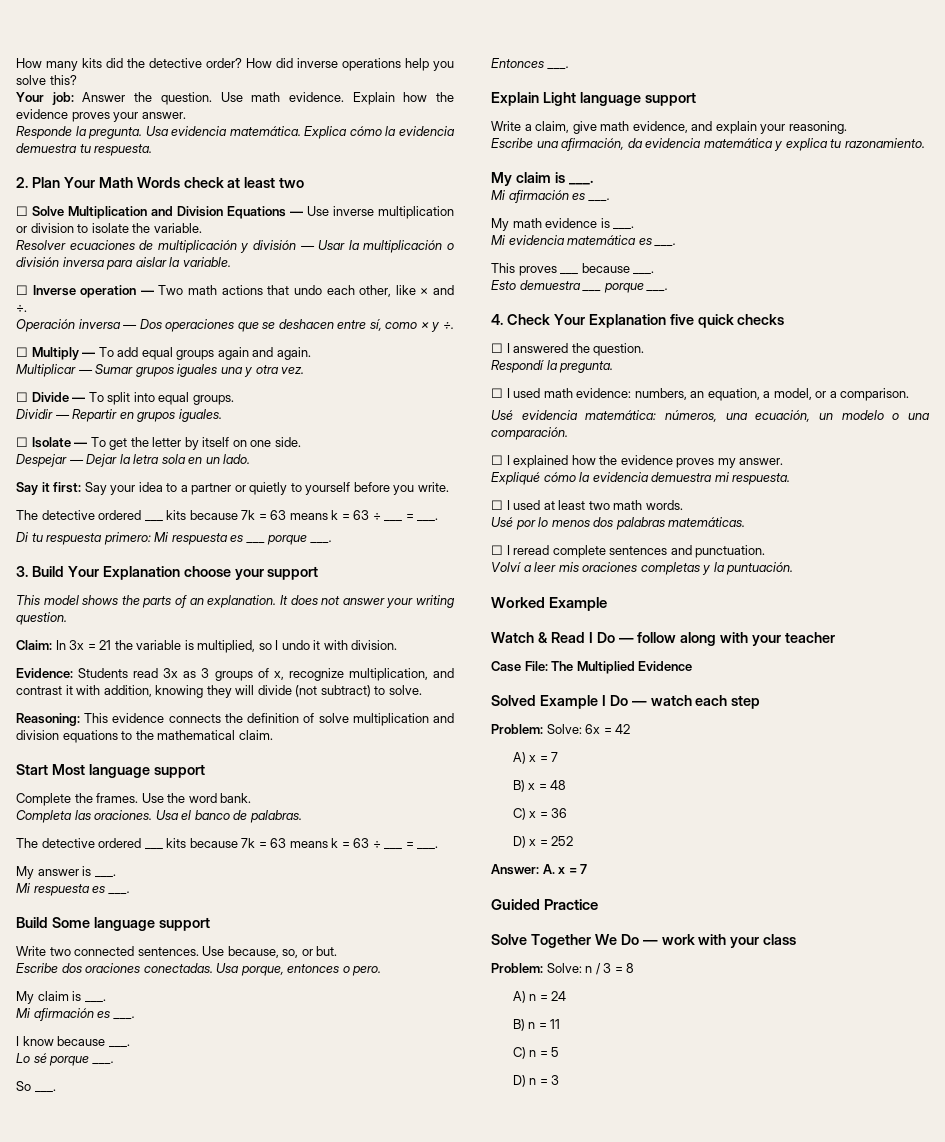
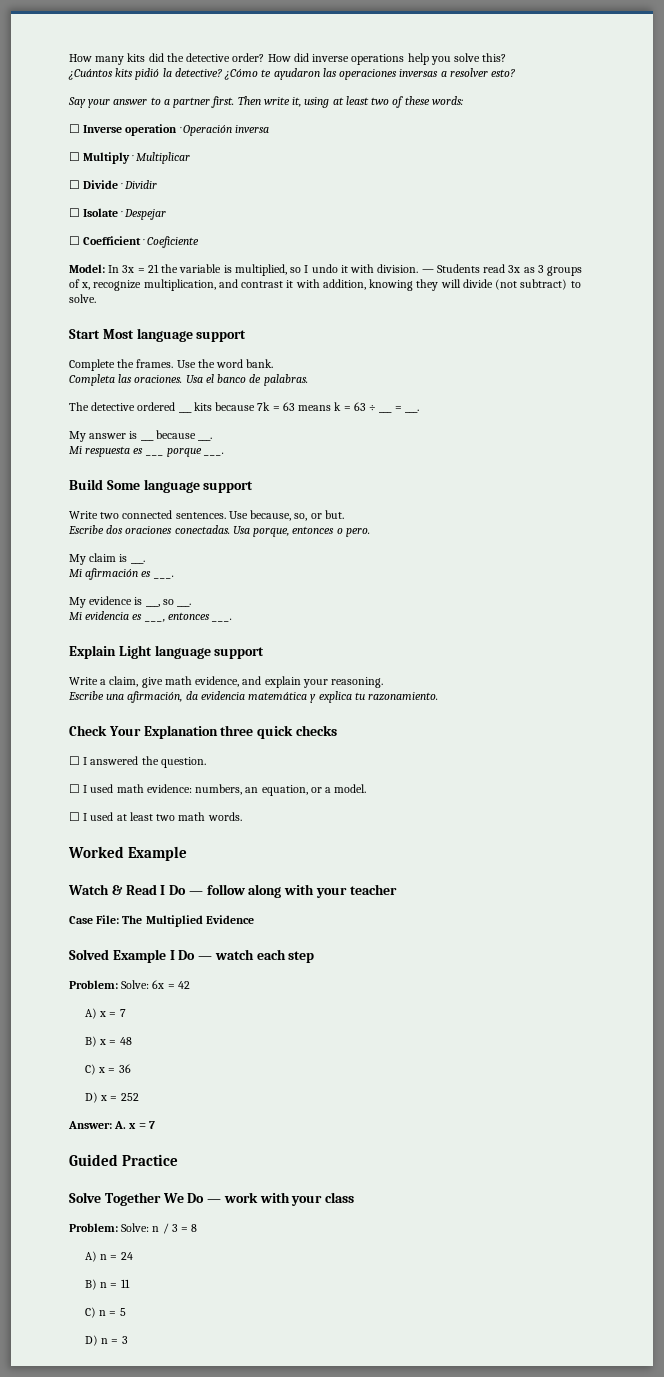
- Your job: Answer the question. Use math evidence. Explain how the evidence proves your answer.
- Responde la pregunta. Usa evidencia matemática. Explica cómo la evidencia demuestra tu respuesta.
- 2. Plan Your Math Words check at least two
- ☐ Solve Multiplication and Division Equations — Use inverse multiplication or division to isolate the variable.
- Resolver ecuaciones de multiplicación y división — Usar la multiplicación o división inversa para aislar la variable.
- ☐ Inverse operation — Two math actions that undo each other, like × and ÷.
- Operación inversa — Dos operaciones que se deshacen entre sí, como × y ÷.
- ☐ Multiply — To add equal groups again and again.
- Multiplicar — Sumar grupos iguales una y otra vez.
- ☐ Divide — To split into equal groups.
- Dividir — Repartir en grupos iguales.
- ☐ Isolate — To get the letter by itself on one side.
- Despejar — Dejar la letra sola en un lado.
- Say it first: Say your idea to a partner or quietly to yourself before you write.
- The detective ordered ___ kits because 7k = 63 means k = 63 ÷ ___ = ___.
- Di tu respuesta primero: Mi respuesta es ___ porque ___.
- 3. Build Your Explanation choose your support
- This model shows the parts of an explanation. It does not answer your writing question.
- Claim: In 3x = 21 the variable is multiplied, so I undo it with division.
- Evidence: Students read 3x as 3 groups of x, recognize multiplication, and contrast it with addition, knowing they will divide (not subtract) to solve.
+ ¿Cuántos kits pidió la detective? ¿Cómo te ayudaron las operaciones inversas a resolver esto?
+ Say your answer to a partner first. Then write it, using at least two of these words:
+ ☐ Inverse operation · Operación inversa
+ ☐ Multiply · Multiplicar
+ ☐ Divide · Dividir
+ ☐ Isolate · Despejar
+ ☐ Coefficient · Coeficiente
+ Model: In 3x = 21 the variable is multiplied, so I undo it with division. — Students read 3x as 3 groups of x, recognize multiplication, and contrast it with addition, knowing they will divide (not subtract) to solve.
- Reasoning: This evidence connects the definition of solve multiplication and division equations to the mathematical claim.
- My answer is ___.
+ My answer is ___ because ___.
- Mi respuesta es ___.
+ Mi respuesta es ___ porque ___.
- I know because ___.
- Lo sé porque ___.
- So ___.
- Entonces ___.
+ My evidence is ___, so ___.
+ Mi evidencia es ___, entonces ___.
  Escribe una afirmación, da evidencia matemática y explica tu razonamiento.
- My claim is ___.
- Mi afirmación es ___.
- My math evidence is ___.
- Mi evidencia matemática es ___.
- This proves ___ because ___.
- Esto demuestra ___ porque ___.
- 4. Check Your Explanation five quick checks
+ Check Your Explanation three quick checks
- Respondí la pregunta.
- ☐ I used math evidence: numbers, an equation, a model, or a comparison.
- Usé evidencia matemática: números, una ecuación, un modelo o una comparación.
- ☐ I explained how the evidence proves my answer.
- Expliqué cómo la evidencia demuestra mi respuesta.
+ ☐ I used math evidence: numbers, an equation, or a model.
- Usé por lo menos dos palabras matemáticas.
- ☐ I reread complete sentences and punctuation.
- Volví a leer mis oraciones completas y la puntuación.

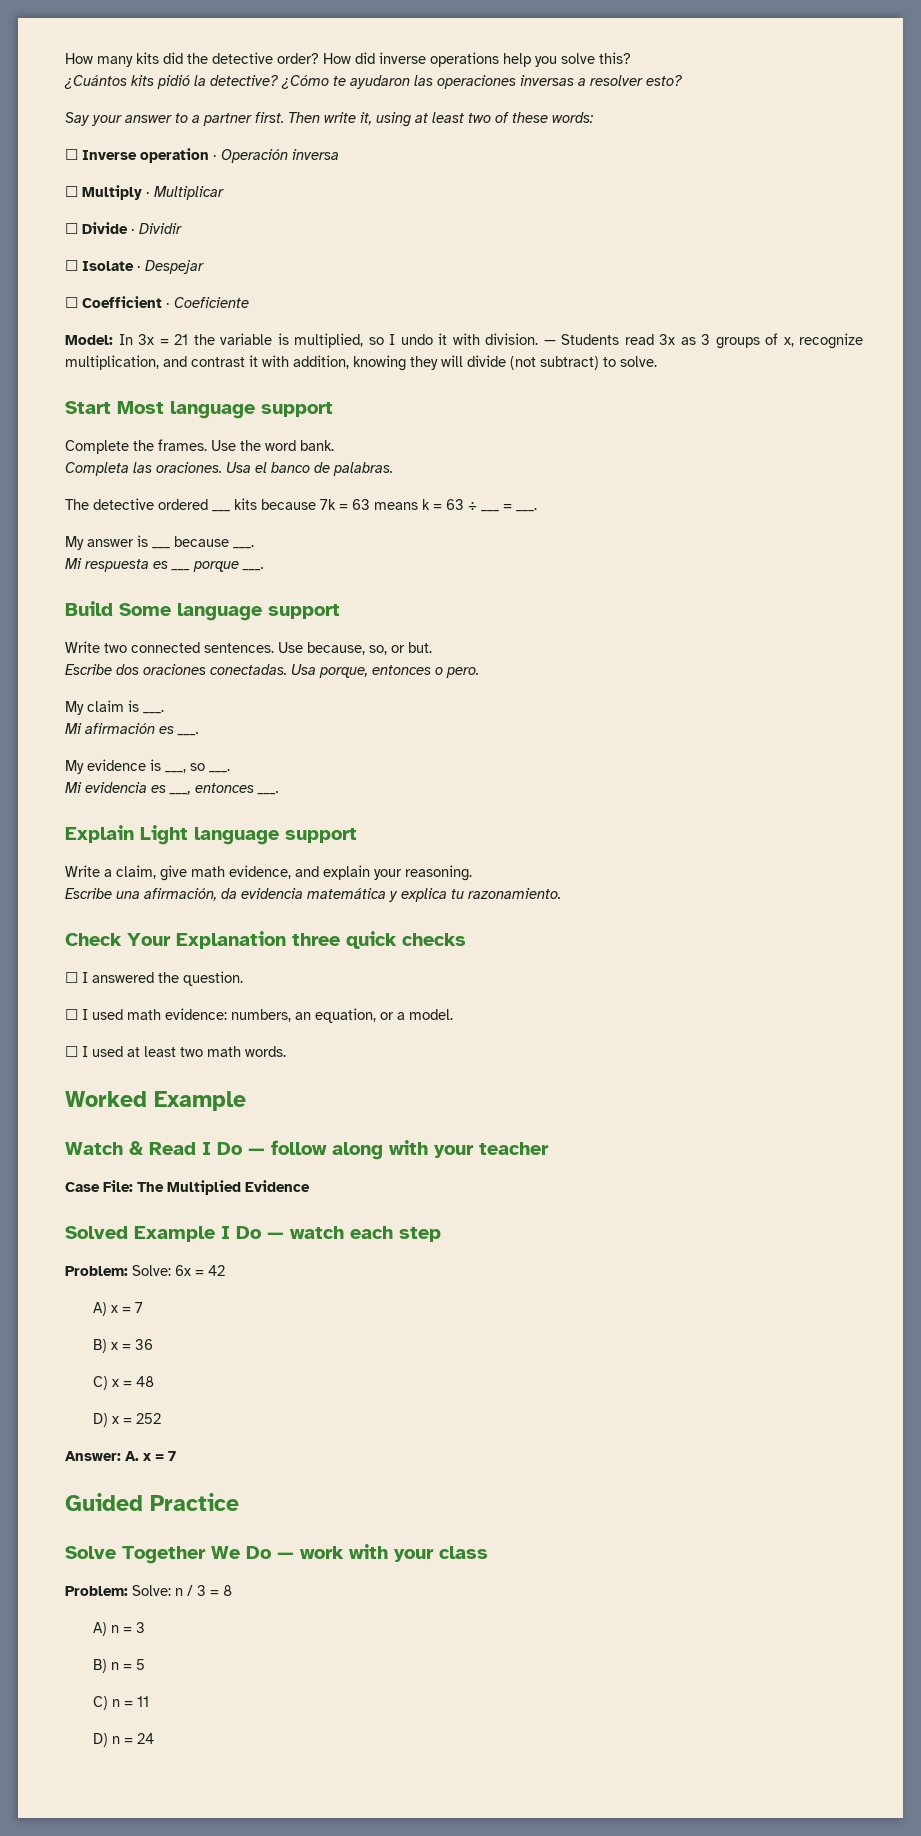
- B) x = 48
+ B) x = 36
- C) x = 36
+ C) x = 48
- A) n = 24
+ A) n = 3
- B) n = 11
+ B) n = 5
- C) n = 5
+ C) n = 11
- D) n = 3
+ D) n = 24

